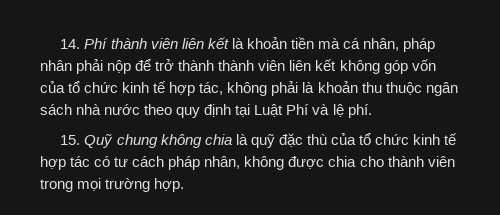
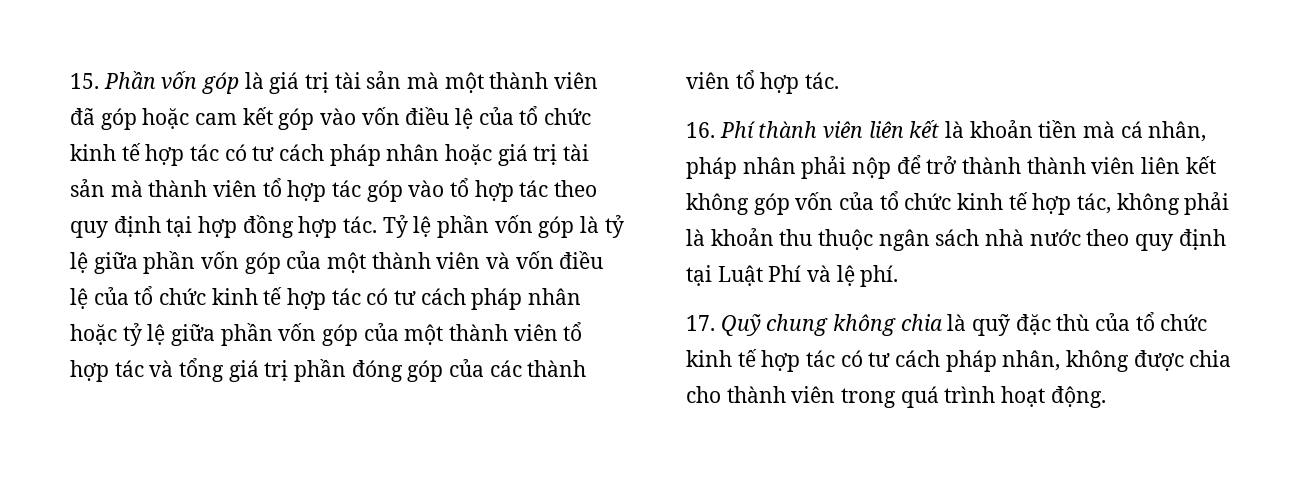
- 14. Phí thành viên liên kết là khoản tiền mà cá nhân, pháp nhân phải nộp để trở thành thành viên liên kết không góp vốn của tổ chức kinh tế hợp tác, không phải là khoản thu thuộc ngân sách nhà nước theo quy định tại Luật Phí và lệ phí.
+ 15. Phần vốn góp là giá trị tài sản mà một thành viên đã góp hoặc cam kết góp vào vốn điều lệ của tổ chức kinh tế hợp tác có tư cách pháp nhân hoặc giá trị tài sản mà thành viên tổ hợp tác góp vào tổ hợp tác theo quy định tại hợp đồng hợp tác. Tỷ lệ phần vốn góp là tỷ lệ giữa phần vốn góp của một thành viên và vốn điều lệ của tổ chức kinh tế hợp tác có tư cách pháp nhân hoặc tỷ lệ giữa phần vốn góp của một thành viên tổ hợp tác và tổng giá trị phần đóng góp của các thành viên tổ hợp tác.
+ 16. Phí thành viên liên kết là khoản tiền mà cá nhân, pháp nhân phải nộp để trở thành thành viên liên kết không góp vốn của tổ chức kinh tế hợp tác, không phải là khoản thu thuộc ngân sách nhà nước theo quy định tại Luật Phí và lệ phí.
- 15. Quỹ chung không chia là quỹ đặc thù của tổ chức kinh tế hợp tác có tư cách pháp nhân, không được chia cho thành viên trong mọi trường hợp.
+ 17. Quỹ chung không chia là quỹ đặc thù của tổ chức kinh tế hợp tác có tư cách pháp nhân, không được chia cho thành viên trong quá trình hoạt động.

